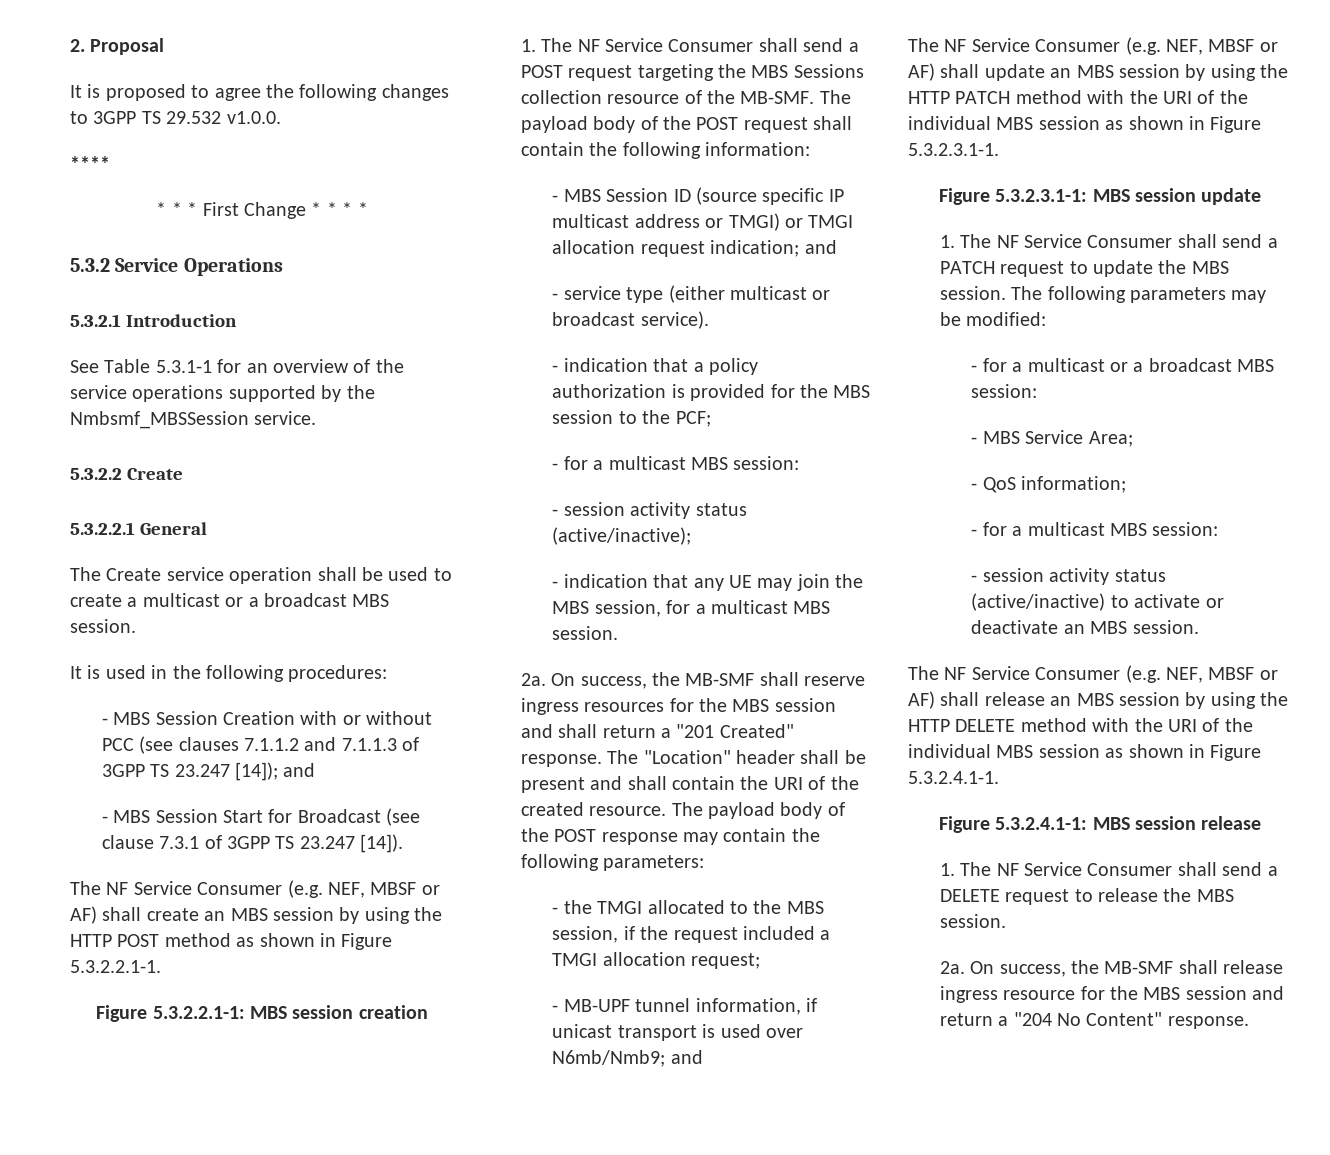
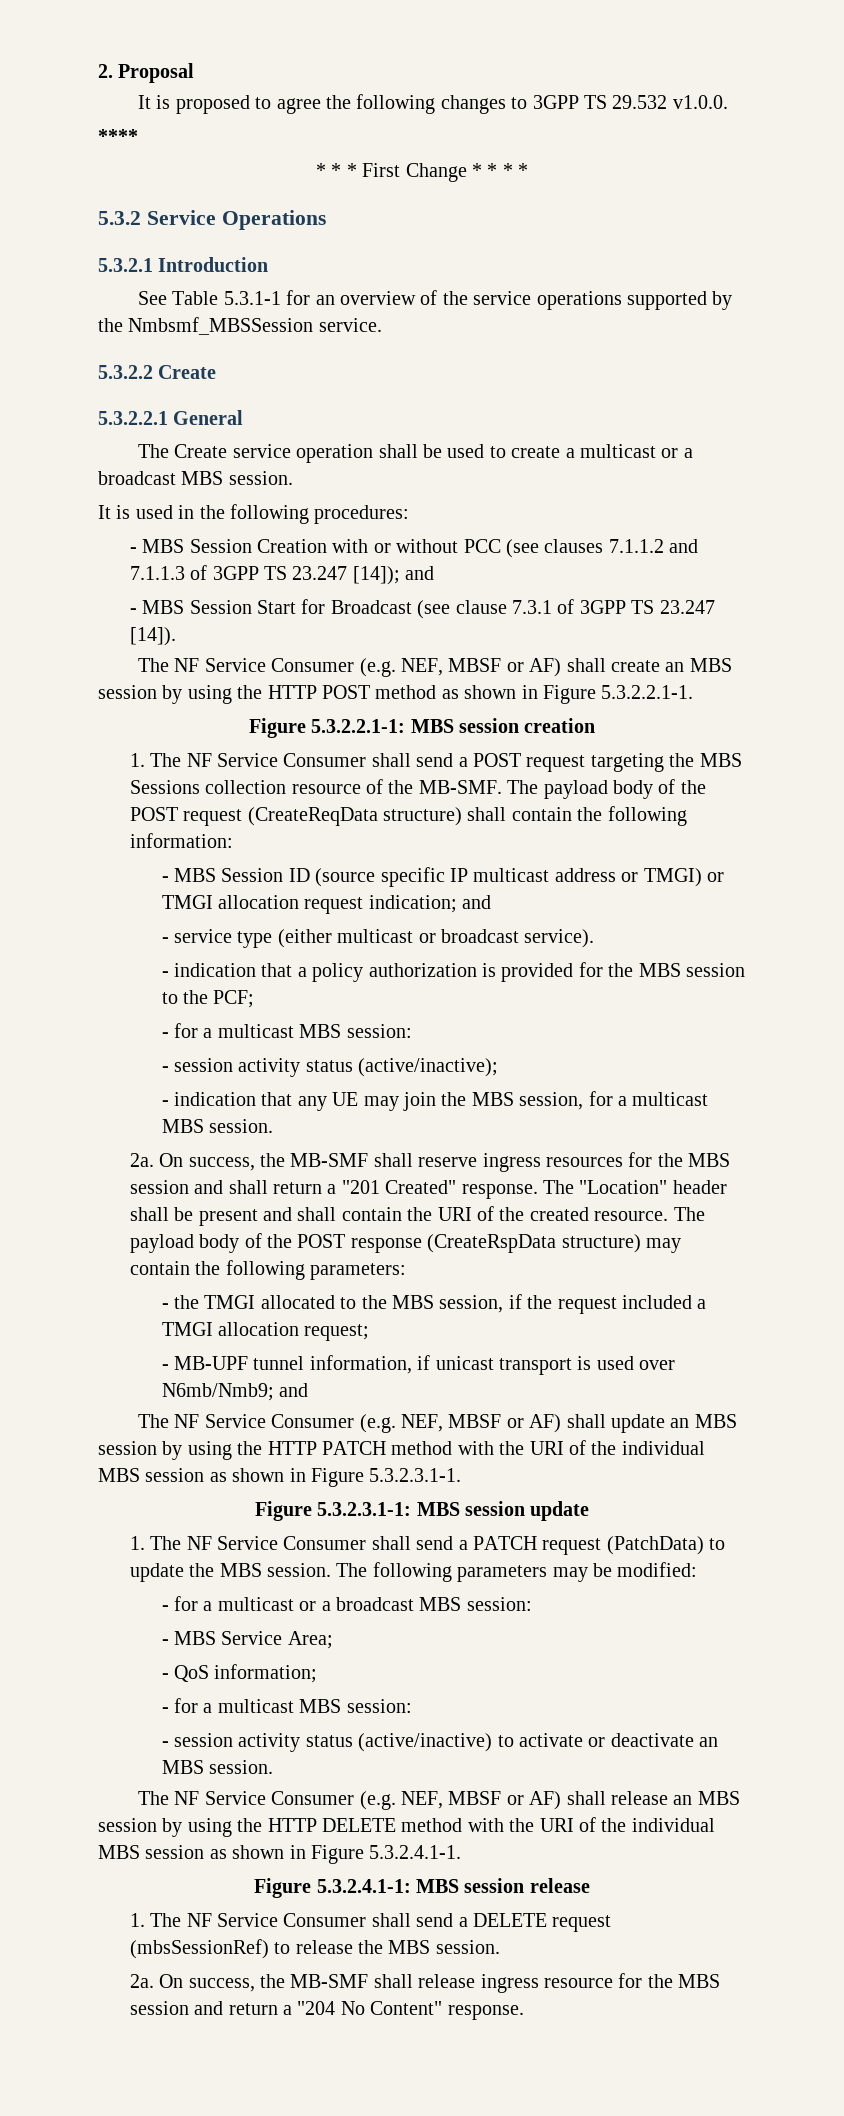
- The payload body of the POST request shall contain the following information:
+ The payload body of the POST request (CreateReqData structure) shall contain the following information:
- The payload body of the POST response may contain the following parameters:
+ The payload body of the POST response (CreateRspData structure) may contain the following parameters:
- 1. The NF Service Consumer shall send a PATCH request to update the MBS session.
+ 1. The NF Service Consumer shall send a PATCH request (PatchData) to update the MBS session.
- 1. The NF Service Consumer shall send a DELETE request to release the MBS session.
+ 1. The NF Service Consumer shall send a DELETE request (mbsSessionRef) to release the MBS session.

